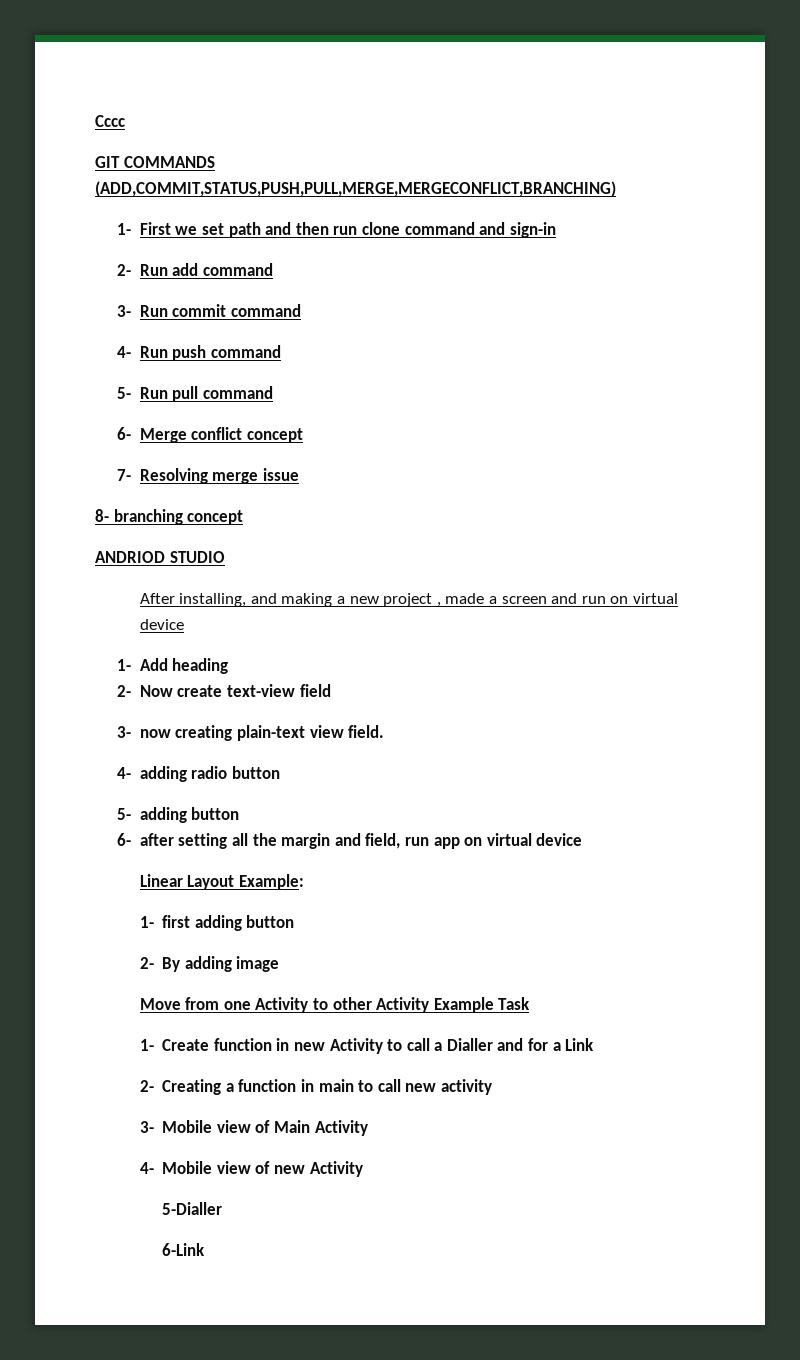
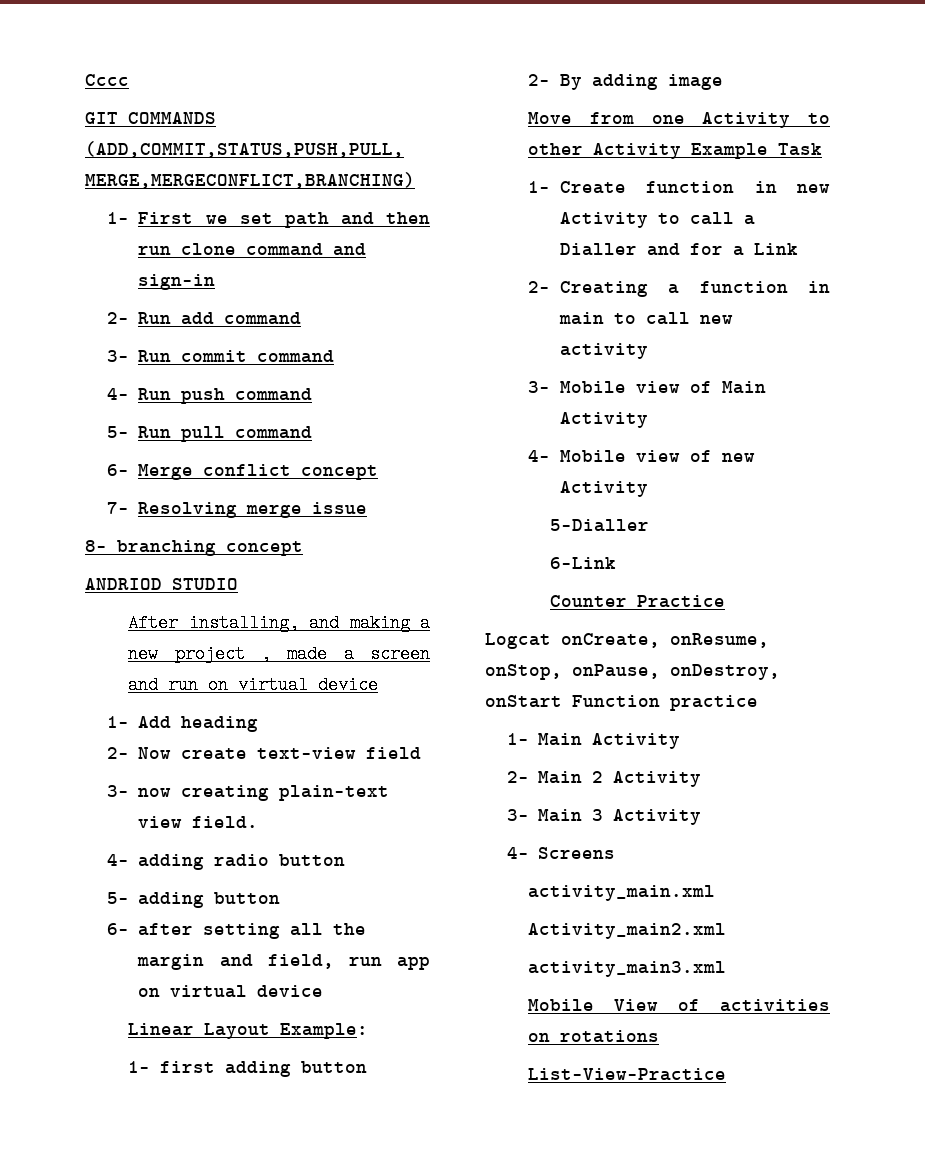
+ Counter Practice
+ Logcat onCreate, onResume, onStop, onPause, onDestroy, onStart Function practice
+ 1- Main Activity
+ 2- Main 2 Activity
+ 3- Main 3 Activity
+ 4- Screens
+ activity_main.xml
+ Activity_main2.xml
+ activity_main3.xml
+ Mobile View of activities on rotations
+ List-View-Practice

